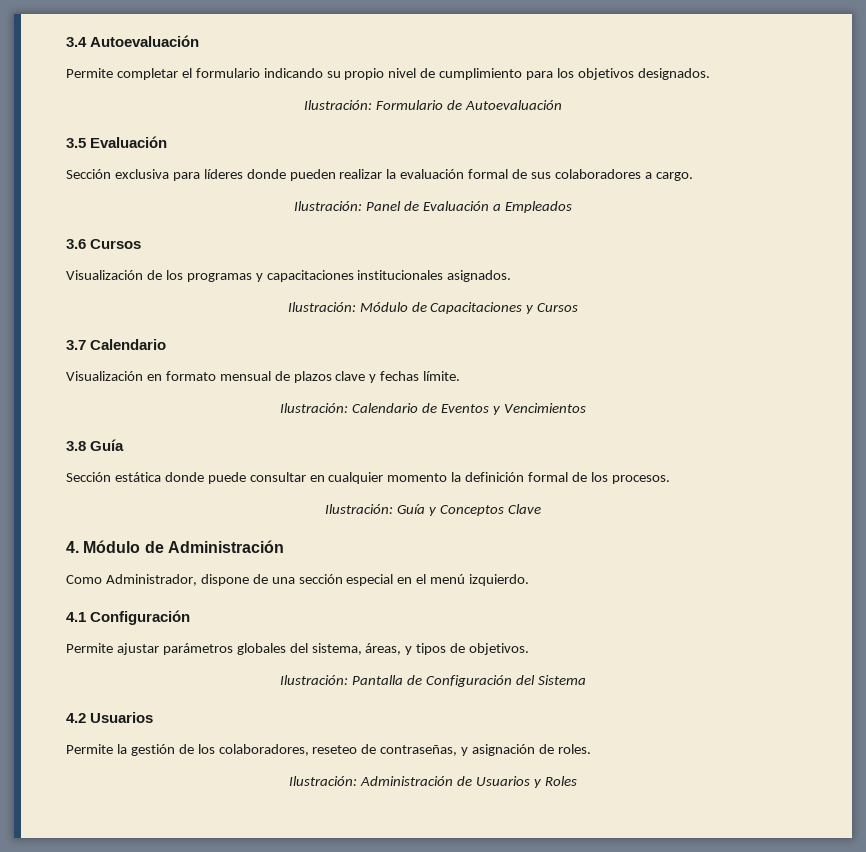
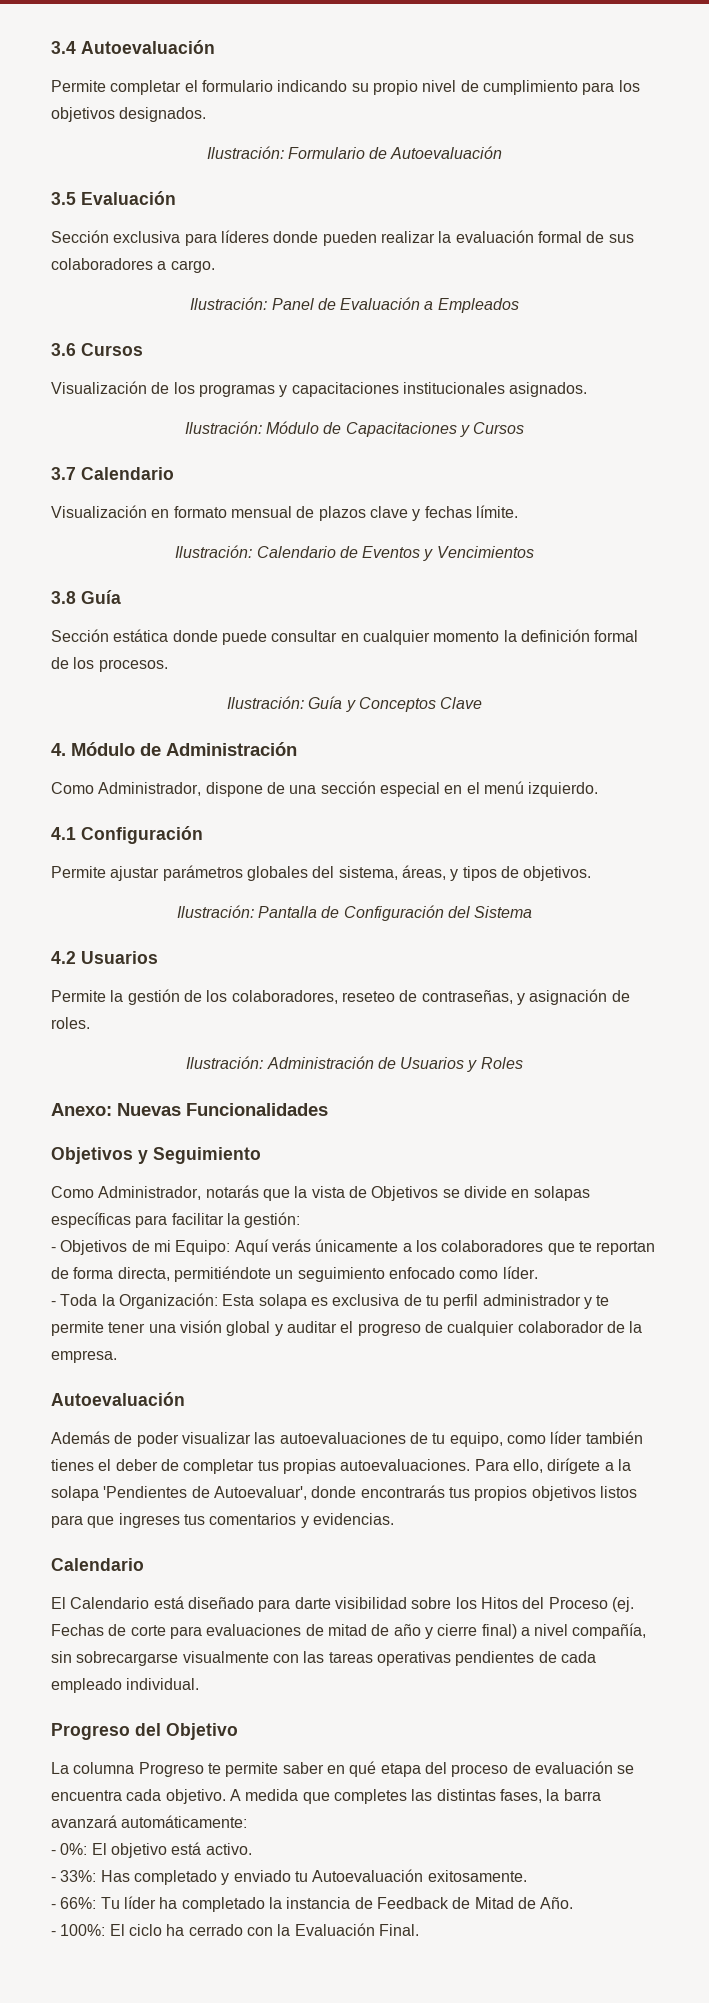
+ Anexo: Nuevas Funcionalidades
+ Objetivos y Seguimiento
+ Como Administrador, notarás que la vista de Objetivos se divide en solapas específicas para facilitar la gestión:
+ - Objetivos de mi Equipo: Aquí verás únicamente a los colaboradores que te reportan de forma directa, permitiéndote un seguimiento enfocado como líder.
+ - Toda la Organización: Esta solapa es exclusiva de tu perfil administrador y te permite tener una visión global y auditar el progreso de cualquier colaborador de la empresa.
+ Autoevaluación
+ Además de poder visualizar las autoevaluaciones de tu equipo, como líder también tienes el deber de completar tus propias autoevaluaciones. Para ello, dirígete a la solapa 'Pendientes de Autoevaluar', donde encontrarás tus propios objetivos listos para que ingreses tus comentarios y evidencias.
+ Calendario
+ El Calendario está diseñado para darte visibilidad sobre los Hitos del Proceso (ej. Fechas de corte para evaluaciones de mitad de año y cierre final) a nivel compañía, sin sobrecargarse visualmente con las tareas operativas pendientes de cada empleado individual.
+ Progreso del Objetivo
+ La columna Progreso te permite saber en qué etapa del proceso de evaluación se encuentra cada objetivo. A medida que completes las distintas fases, la barra avanzará automáticamente:
+ - 0%: El objetivo está activo.
+ - 33%: Has completado y enviado tu Autoevaluación exitosamente.
+ - 66%: Tu líder ha completado la instancia de Feedback de Mitad de Año.
+ - 100%: El ciclo ha cerrado con la Evaluación Final.

